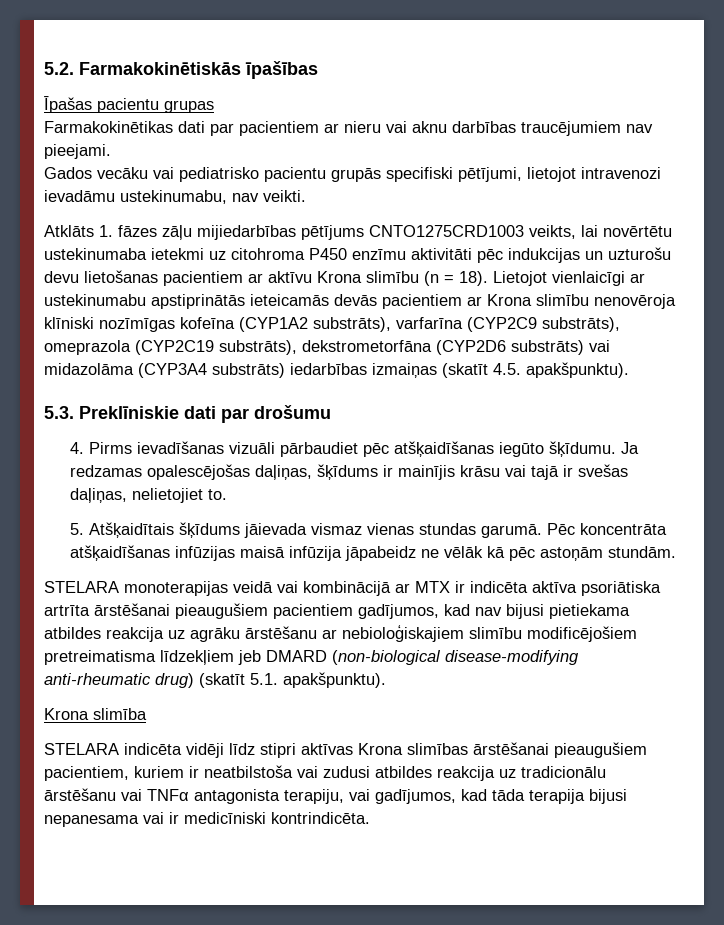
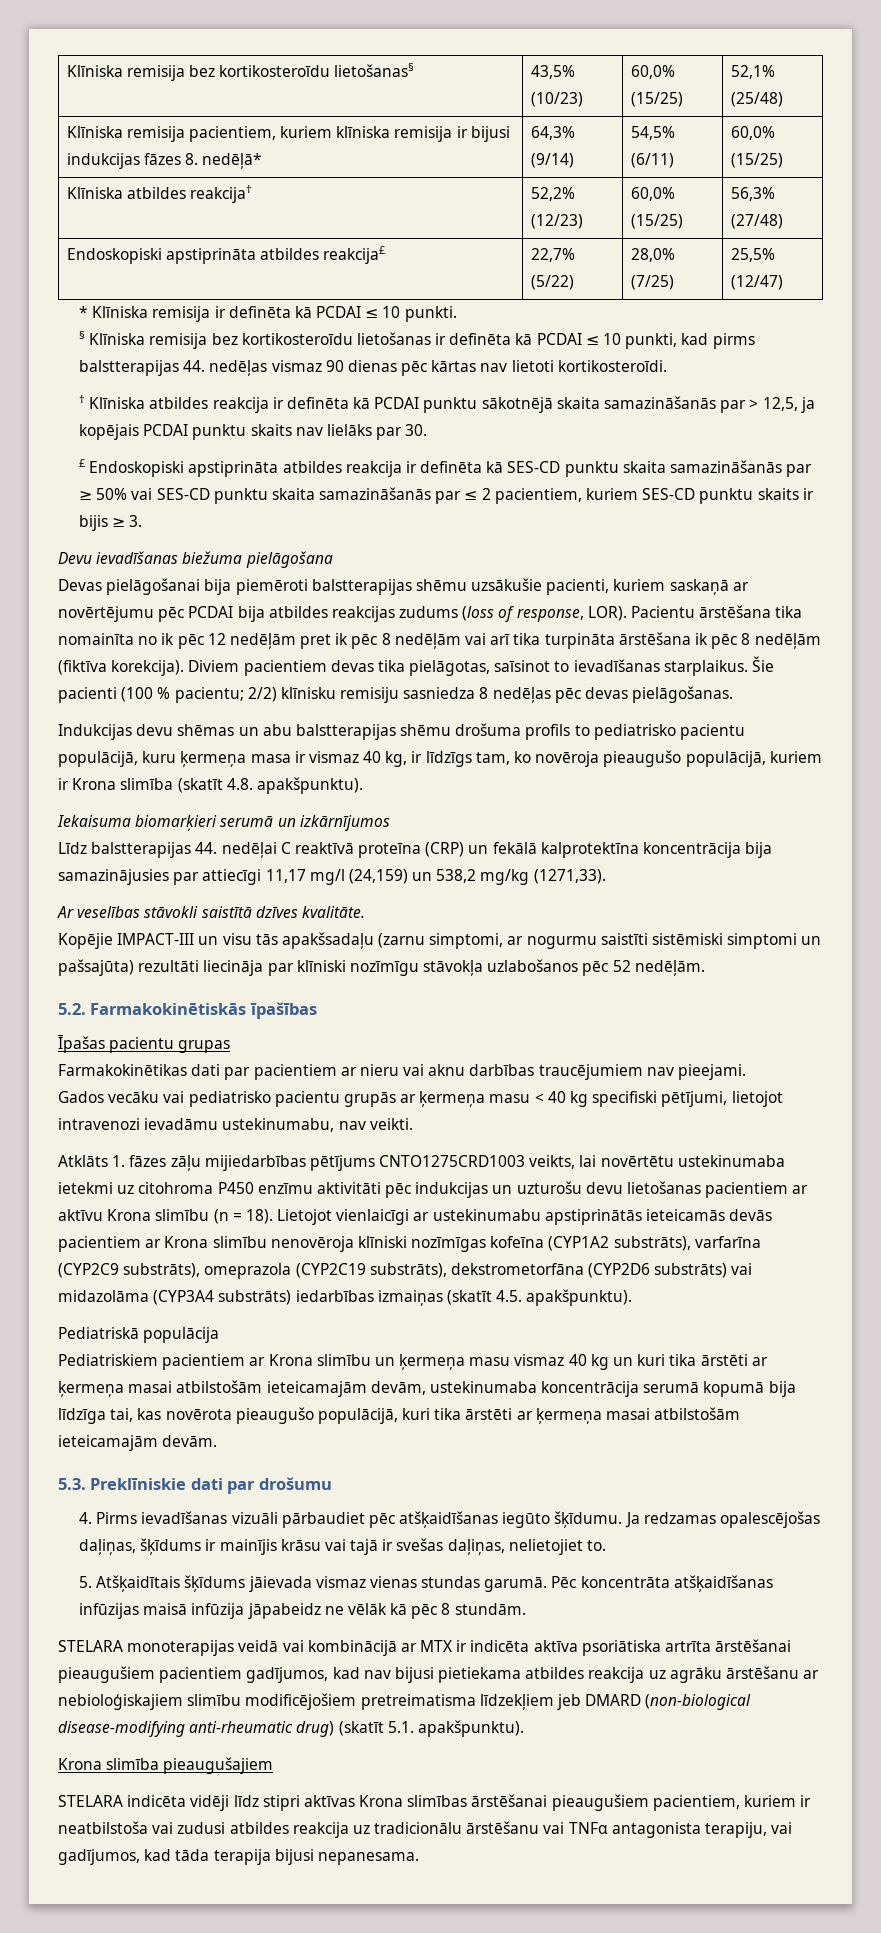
+ Klīniska remisija bez kortikosteroīdu lietošanas§ | 43,5% (10/23) | 60,0% (15/25) | 52,1% (25/48)
+ Klīniska remisija pacientiem, kuriem klīniska remisija ir bijusi indukcijas fāzes 8. nedēļā* | 64,3% (9/14) | 54,5% (6/11) | 60,0% (15/25)
+ Klīniska atbildes reakcija† | 52,2% (12/23) | 60,0% (15/25) | 56,3% (27/48)
+ Endoskopiski apstiprināta atbildes reakcija£ | 22,7% (5/22) | 28,0% (7/25) | 25,5% (12/47)
+ * Klīniska remisija ir definēta kā PCDAI ≤ 10 punkti.
+ § Klīniska remisija bez kortikosteroīdu lietošanas ir definēta kā PCDAI ≤ 10 punkti, kad pirms balstterapijas 44. nedēļas vismaz 90 dienas pēc kārtas nav lietoti kortikosteroīdi.
+ † Klīniska atbildes reakcija ir definēta kā PCDAI punktu sākotnējā skaita samazināšanās par > 12,5, ja kopējais PCDAI punktu skaits nav lielāks par 30.
+ £ Endoskopiski apstiprināta atbildes reakcija ir definēta kā SES-CD punktu skaita samazināšanās par ≥ 50% vai SES-CD punktu skaita samazināšanās par ≤ 2 pacientiem, kuriem SES-CD punktu skaits ir bijis ≥ 3.
+ Devu ievadīšanas biežuma pielāgošana
+ Devas pielāgošanai bija piemēroti balstterapijas shēmu uzsākušie pacienti, kuriem saskaņā ar novērtējumu pēc PCDAI bija atbildes reakcijas zudums (loss of response, LOR). Pacientu ārstēšana tika nomainīta no ik pēc 12 nedēļām pret ik pēc 8 nedēļām vai arī tika turpināta ārstēšana ik pēc 8 nedēļām (fiktīva korekcija). Diviem pacientiem devas tika pielāgotas, saīsinot to ievadīšanas starplaikus. Šie pacienti (100 % pacientu; 2/2) klīnisku remisiju sasniedza 8 nedēļas pēc devas pielāgošanas.
+ Indukcijas devu shēmas un abu balstterapijas shēmu drošuma profils to pediatrisko pacientu populācijā, kuru ķermeņa masa ir vismaz 40 kg, ir līdzīgs tam, ko novēroja pieaugušo populācijā, kuriem ir Krona slimība (skatīt 4.8. apakšpunktu).
+ Iekaisuma biomarķieri serumā un izkārnījumos
+ Līdz balstterapijas 44. nedēļai C reaktīvā proteīna (CRP) un fekālā kalprotektīna koncentrācija bija samazinājusies par attiecīgi 11,17 mg/l (24,159) un 538,2 mg/kg (1271,33).
+ Ar veselības stāvokli saistītā dzīves kvalitāte.
+ Kopējie IMPACT-III un visu tās apakšsadaļu (zarnu simptomi, ar nogurmu saistīti sistēmiski simptomi un pašsajūta) rezultāti liecināja par klīniski nozīmīgu stāvokļa uzlabošanos pēc 52 nedēļām.
- Gados vecāku vai pediatrisko pacientu grupās specifiski pētījumi, lietojot intravenozi ievadāmu ustekinumabu, nav veikti.
+ Gados vecāku vai pediatrisko pacientu grupās ar ķermeņa masu < 40 kg specifiski pētījumi, lietojot intravenozi ievadāmu ustekinumabu, nav veikti.
+ Pediatriskā populācija
+ Pediatriskiem pacientiem ar Krona slimību un ķermeņa masu vismaz 40 kg un kuri tika ārstēti ar ķermeņa masai atbilstošām ieteicamajām devām, ustekinumaba koncentrācija serumā kopumā bija līdzīga tai, kas novērota pieaugušo populācijā, kuri tika ārstēti ar ķermeņa masai atbilstošām ieteicamajām devām.
- Pēc koncentrāta atšķaidīšanas infūzijas maisā infūzija jāpabeidz ne vēlāk kā pēc astoņām stundām.
+ Pēc koncentrāta atšķaidīšanas infūzijas maisā infūzija jāpabeidz ne vēlāk kā pēc 8 stundām.
- Krona slimība
+ Krona slimība pieaugušajiem
- STELARA indicēta vidēji līdz stipri aktīvas Krona slimības ārstēšanai pieaugušiem pacientiem, kuriem ir neatbilstoša vai zudusi atbildes reakcija uz tradicionālu ārstēšanu vai TNFα antagonista terapiju, vai gadījumos, kad tāda terapija bijusi nepanesama vai ir medicīniski kontrindicēta.
+ STELARA indicēta vidēji līdz stipri aktīvas Krona slimības ārstēšanai pieaugušiem pacientiem, kuriem ir neatbilstoša vai zudusi atbildes reakcija uz tradicionālu ārstēšanu vai TNFα antagonista terapiju, vai gadījumos, kad tāda terapija bijusi nepanesama.

